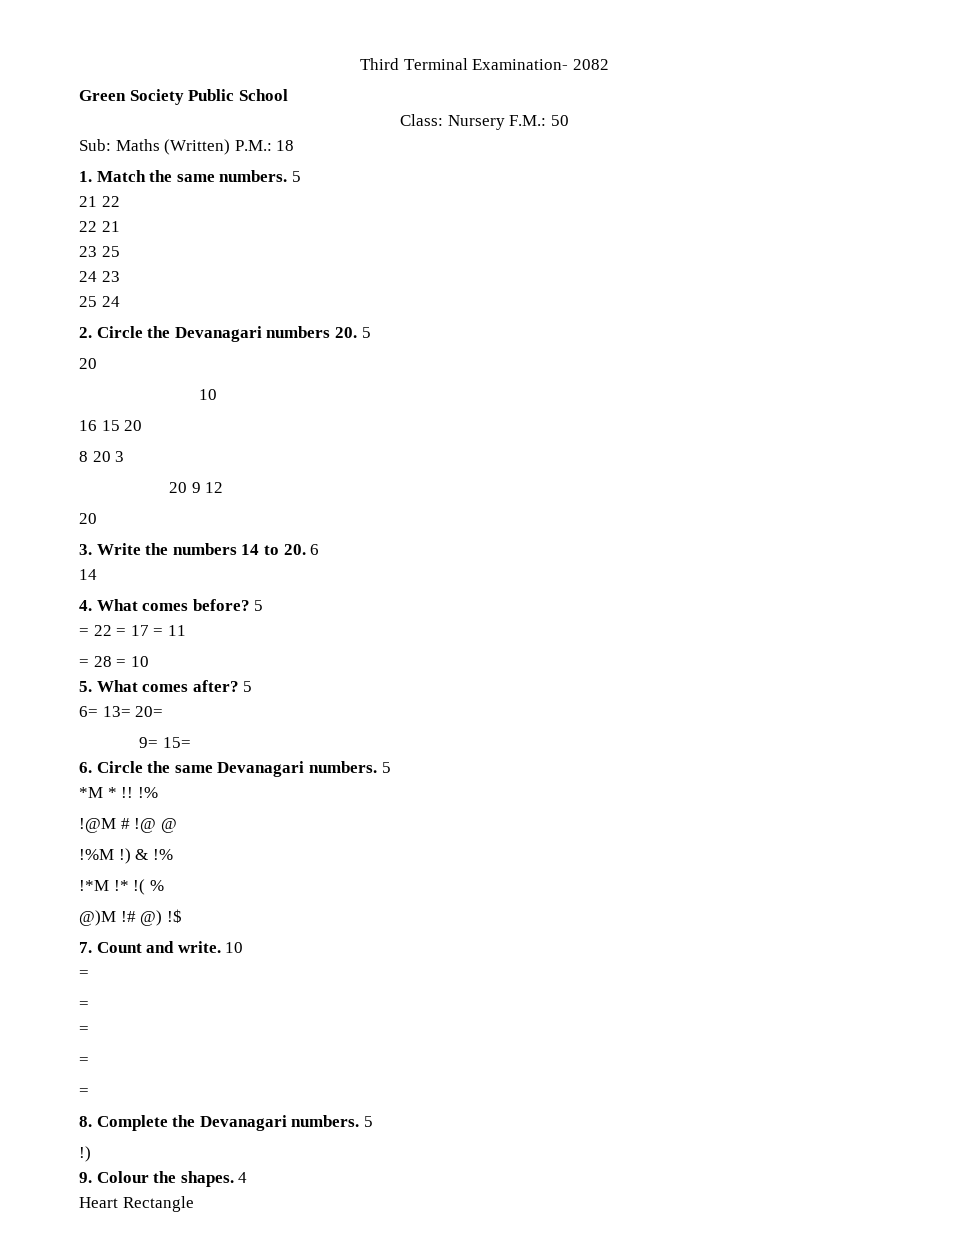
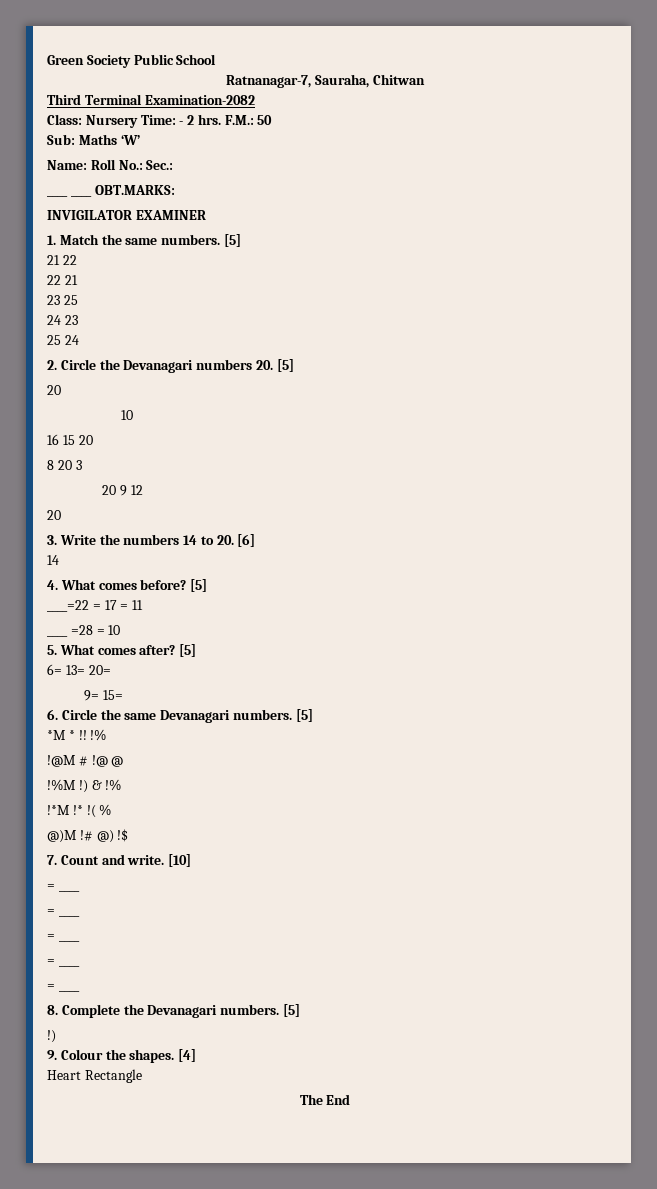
- Third Terminal Examination- 2082
- Class: Nursery F.M.: 50
- Sub: Maths (Written) P.M.: 18
+ Ratnanagar-7, Sauraha, Chitwan
+ Third Terminal Examination-2082
+ Class: Nursery Time: - 2 hrs. F.M.: 50
+ Sub: Maths ‘W’
+ Name: Roll No.: Sec.:
+ ____ ____ OBT.MARKS:
+ INVIGILATOR EXAMINER
- 1. Match the same numbers. 5
+ 1. Match the same numbers. [5]
- 2. Circle the Devanagari numbers 20. 5
+ 2. Circle the Devanagari numbers 20. [5]
- 3. Write the numbers 14 to 20. 6
+ 3. Write the numbers 14 to 20. [6]
- 4. What comes before? 5
- = 22 = 17 = 11
+ 4. What comes before? [5]
+ ____=22 = 17 = 11
- = 28 = 10
+ ____ =28 = 10
- 5. What comes after? 5
+ 5. What comes after? [5]
- 6. Circle the same Devanagari numbers. 5
+ 6. Circle the same Devanagari numbers. [5]
- 7. Count and write. 10
- =
- =
- =
- =
- =
+ 7. Count and write. [10]
+ = ____
+ = ____
+ = ____
+ = ____
+ = ____
- 8. Complete the Devanagari numbers. 5
+ 8. Complete the Devanagari numbers. [5]
- 4
+ [4]
+ The End

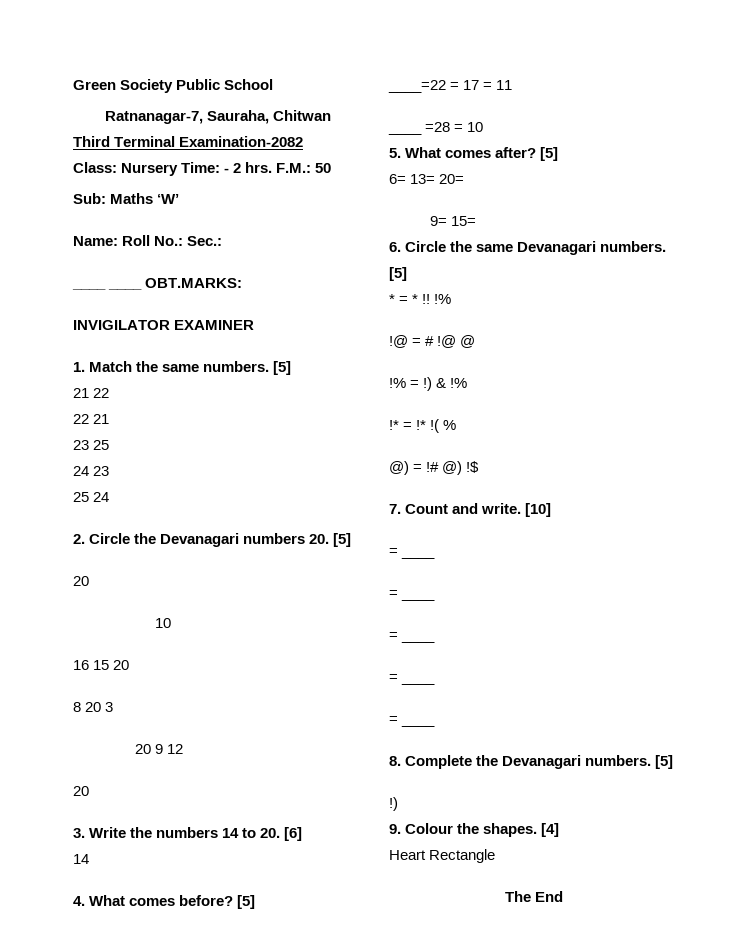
- *M * !!
+ * = * !!
- !@M # !@ @
+ !@ = # !@ @
- !%M !)
+ !% = !)
- !*M !* !( %
+ !* = !* !( %
- @)M !# @) !$
+ @) = !# @) !$

